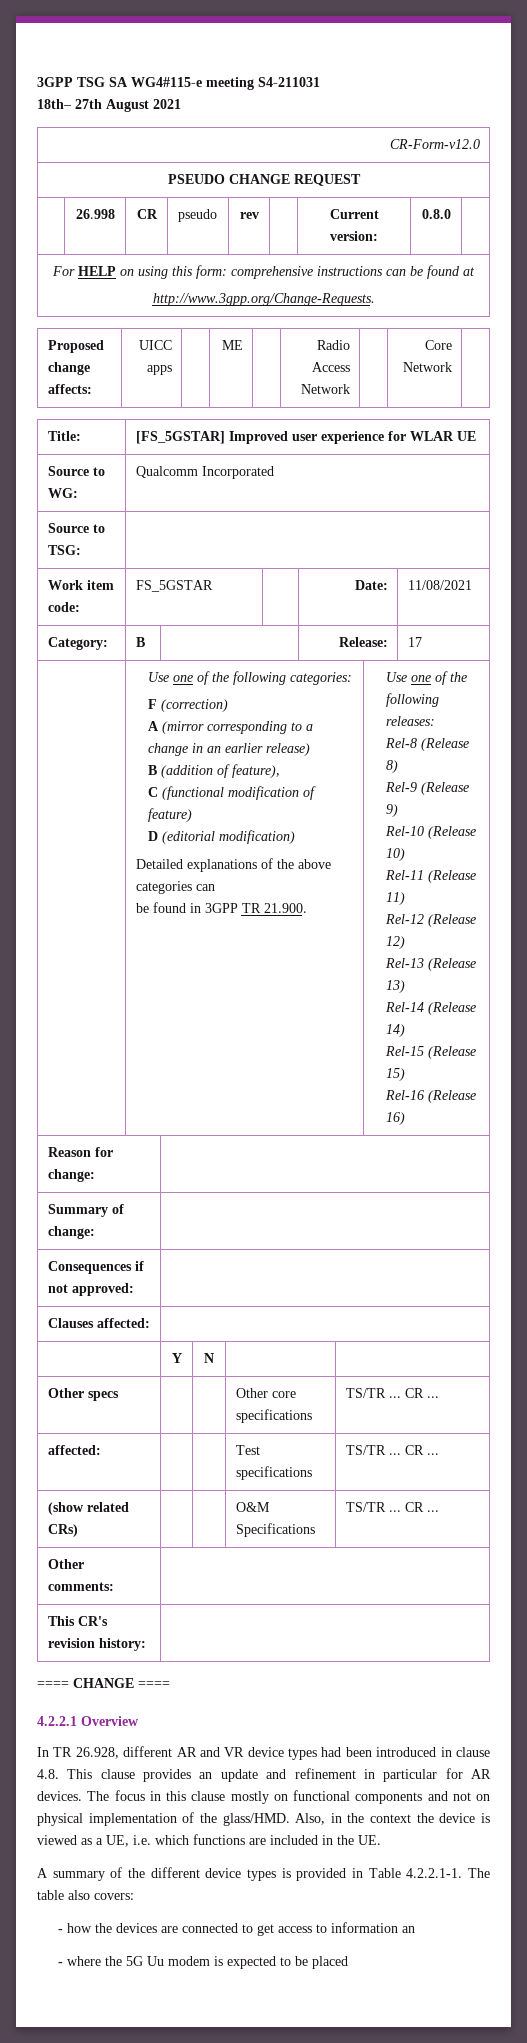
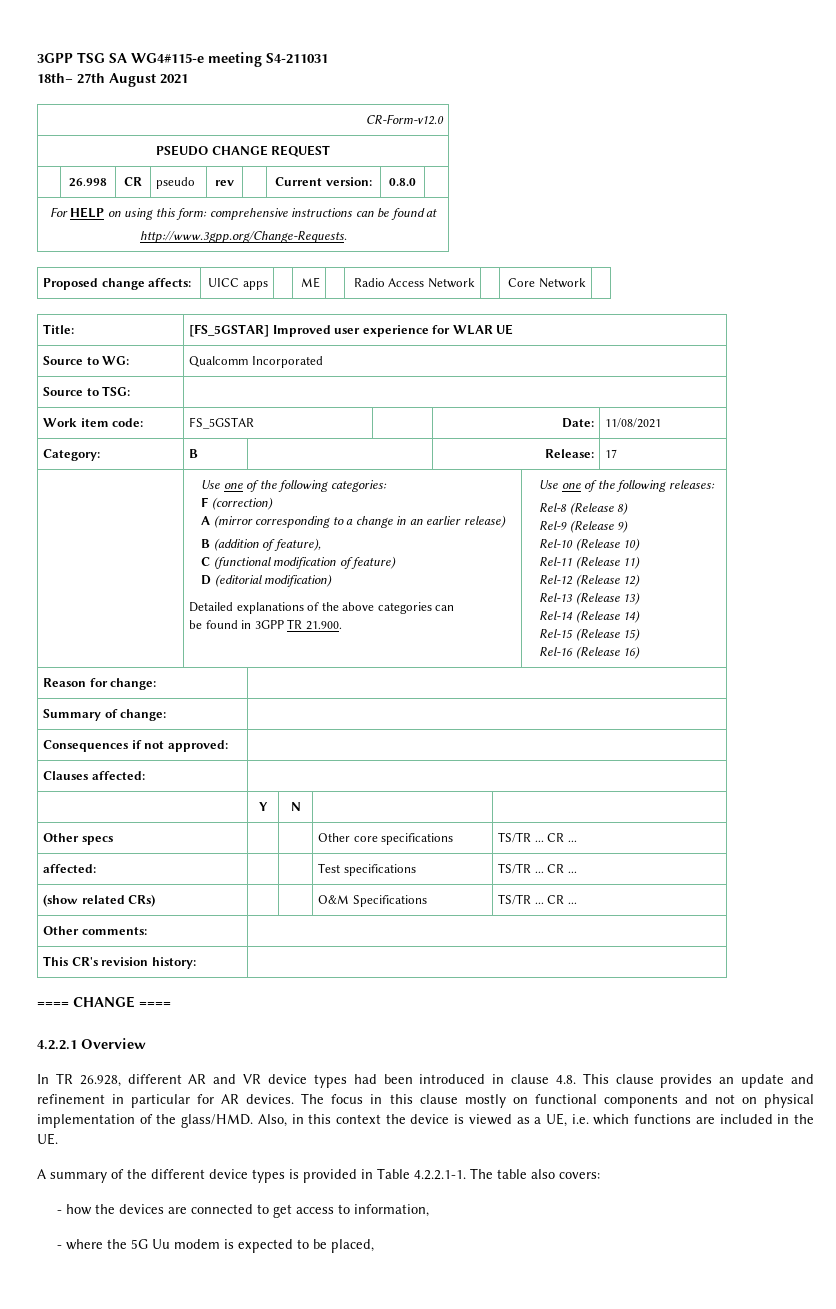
- Also, in the context the device is viewed as a UE, i.e. which functions are included in the UE.
+ Also, in this context the device is viewed as a UE, i.e. which functions are included in the UE.
- - how the devices are connected to get access to information an
+ - how the devices are connected to get access to information,
- - where the 5G Uu modem is expected to be placed
+ - where the 5G Uu modem is expected to be placed,

